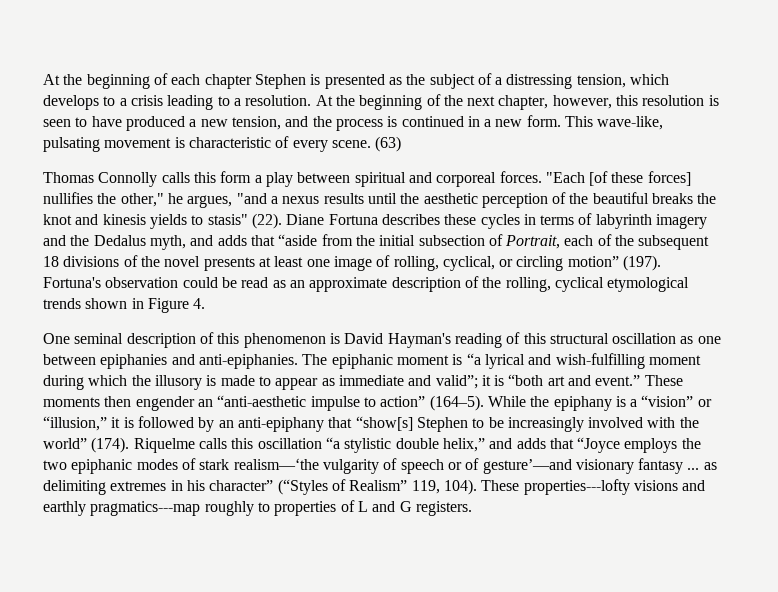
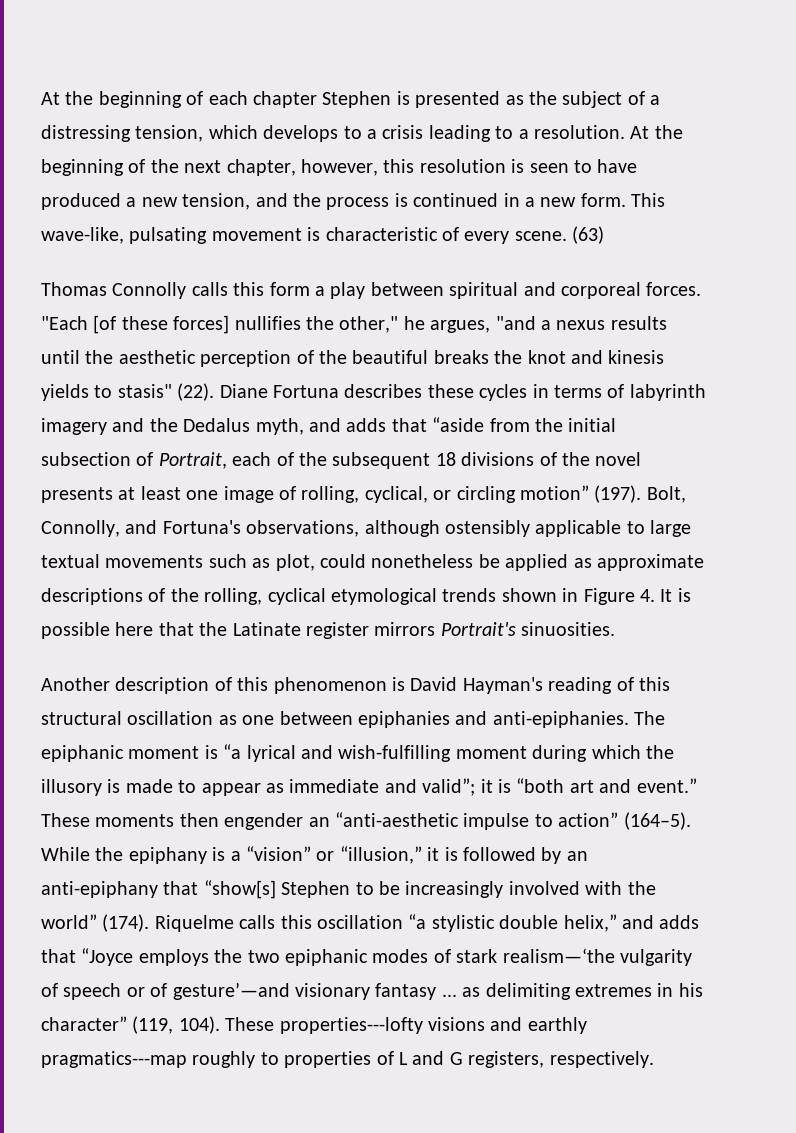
- Fortuna's observation could be read as an approximate description of the rolling, cyclical etymological trends shown in Figure 4.
- One seminal description of this phenomenon is David Hayman's reading of this structural oscillation as one between epiphanies and anti-epiphanies.
+ Bolt, Connolly, and Fortuna's observations, although ostensibly applicable to large textual movements such as plot, could nonetheless be applied as approximate descriptions of the rolling, cyclical etymological trends shown in Figure 4. It is possible here that the Latinate register mirrors Portrait's sinuosities.
+ Another description of this phenomenon is David Hayman's reading of this structural oscillation as one between epiphanies and anti-epiphanies.
- Riquelme calls this oscillation “a stylistic double helix,” and adds that “Joyce employs the two epiphanic modes of stark realism—‘the vulgarity of speech or of gesture’—and visionary fantasy ... as delimiting extremes in his character” (“Styles of Realism” 119, 104).
+ Riquelme calls this oscillation “a stylistic double helix,” and adds that “Joyce employs the two epiphanic modes of stark realism—‘the vulgarity of speech or of gesture’—and visionary fantasy ... as delimiting extremes in his character” (119, 104).
- These properties---lofty visions and earthly pragmatics---map roughly to properties of L and G registers.
+ These properties---lofty visions and earthly pragmatics---map roughly to properties of L and G registers, respectively.

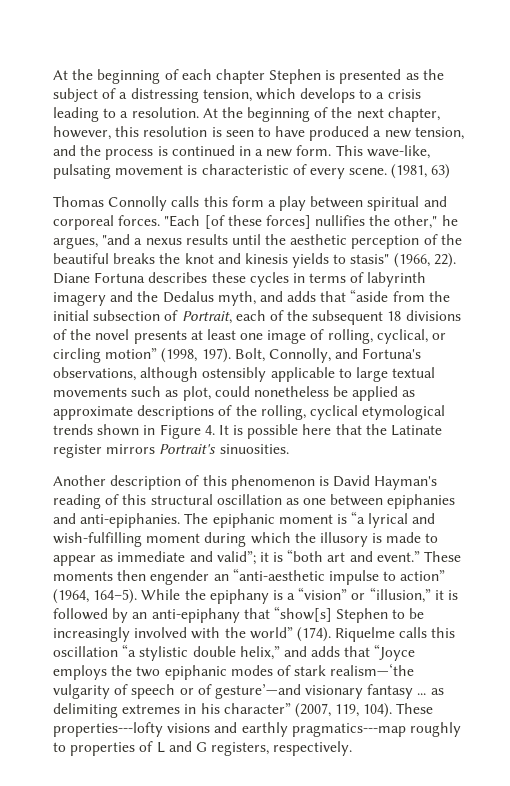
- (63)
+ (1981, 63)
- "Each [of these forces] nullifies the other," he argues, "and a nexus results until the aesthetic perception of the beautiful breaks the knot and kinesis yields to stasis" (22).
+ "Each [of these forces] nullifies the other," he argues, "and a nexus results until the aesthetic perception of the beautiful breaks the knot and kinesis yields to stasis" (1966, 22).
- Diane Fortuna describes these cycles in terms of labyrinth imagery and the Dedalus myth, and adds that “aside from the initial subsection of Portrait, each of the subsequent 18 divisions of the novel presents at least one image of rolling, cyclical, or circling motion” (197).
+ Diane Fortuna describes these cycles in terms of labyrinth imagery and the Dedalus myth, and adds that “aside from the initial subsection of Portrait, each of the subsequent 18 divisions of the novel presents at least one image of rolling, cyclical, or circling motion” (1998, 197).
- These moments then engender an “anti-aesthetic impulse to action” (164–5).
+ These moments then engender an “anti-aesthetic impulse to action” (1964, 164–5).
- Riquelme calls this oscillation “a stylistic double helix,” and adds that “Joyce employs the two epiphanic modes of stark realism—‘the vulgarity of speech or of gesture’—and visionary fantasy ... as delimiting extremes in his character” (119, 104).
+ Riquelme calls this oscillation “a stylistic double helix,” and adds that “Joyce employs the two epiphanic modes of stark realism—‘the vulgarity of speech or of gesture’—and visionary fantasy ... as delimiting extremes in his character” (2007, 119, 104).

